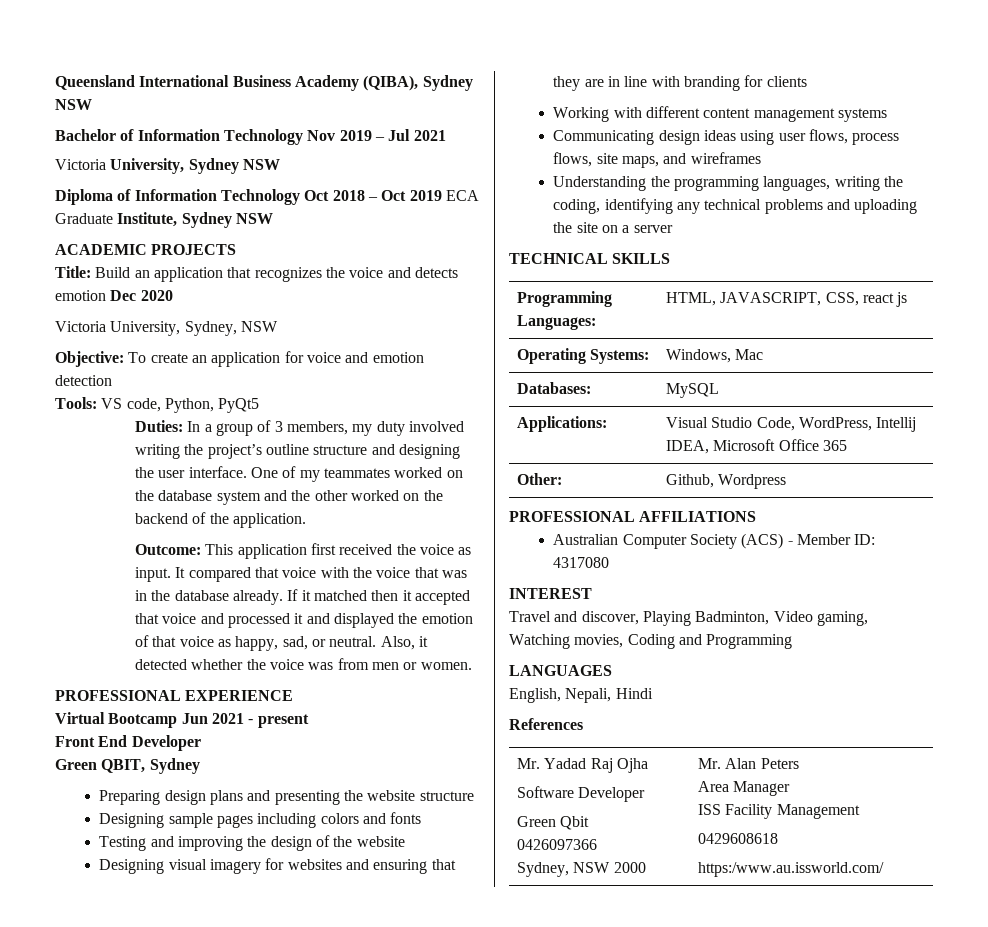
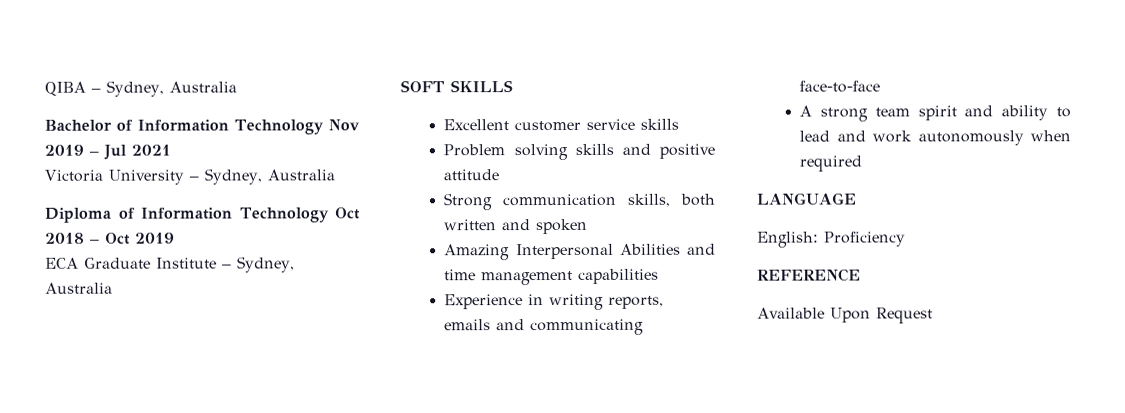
- Queensland International Business Academy (QIBA), Sydney NSW
+ QIBA – Sydney, Australia
- Victoria University, Sydney NSW
+ Victoria University – Sydney, Australia
- Diploma of Information Technology Oct 2018 – Oct 2019 ECA Graduate Institute, Sydney NSW
- ACADEMIC PROJECTS
- Title: Build an application that recognizes the voice and detects emotion Dec 2020
- Victoria University, Sydney, NSW
- Objective: To create an application for voice and emotion detection
- Tools: VS code, Python, PyQt5
- Duties: In a group of 3 members, my duty involved writing the project’s outline structure and designing the user interface. One of my teammates worked on the database system and the other worked on the backend of the application.
- Outcome: This application first received the voice as input. It compared that voice with the voice that was in the database already. If it matched then it accepted that voice and processed it and displayed the emotion of that voice as happy, sad, or neutral. Also, it detected whether the voice was from men or women.
- PROFESSIONAL EXPERIENCE
- Virtual Bootcamp Jun 2021 - present
- Front End Developer
- Green QBIT, Sydney
- Preparing design plans and presenting the website structure
- Designing sample pages including colors and fonts
- Testing and improving the design of the website
- Designing visual imagery for websites and ensuring that they are in line with branding for clients
- Working with different content management systems
- Communicating design ideas using user flows, process flows, site maps, and wireframes
- Understanding the programming languages, writing the coding, identifying any technical problems and uploading the site on a server
- TECHNICAL SKILLS
- Programming Languages: | HTML, JAVASCRIPT, CSS, react js
- Operating Systems: | Windows, Mac
- Databases: | MySQL
- Applications: | Visual Studio Code, WordPress, Intellij IDEA, Microsoft Office 365
- Other: | Github, Wordpress
- PROFESSIONAL AFFILIATIONS
- Australian Computer Society (ACS) - Member ID: 4317080
- INTEREST
- Travel and discover, Playing Badminton, Video gaming, Watching movies, Coding and Programming
- LANGUAGES
- English, Nepali, Hindi
- References
- Mr. Yadad Raj Ojha
- Software Developer
- Green Qbit
- 0426097366
- Sydney, NSW 2000 | Mr. Alan Peters
- Area Manager
- ISS Facility Management
- 0429608618
- https:/www.au.issworld.com/
+ Diploma of Information Technology Oct 2018 – Oct 2019
+ ECA Graduate Institute – Sydney, Australia
+ SOFT SKILLS
+ Excellent customer service skills
+ Problem solving skills and positive attitude
+ Strong communication skills, both written and spoken
+ Amazing Interpersonal Abilities and time management capabilities
+ Experience in writing reports, emails and communicating face-to-face
+ A strong team spirit and ability to lead and work autonomously when required
+ LANGUAGE
+ English: Proficiency
+ REFERENCE
+ Available Upon Request

